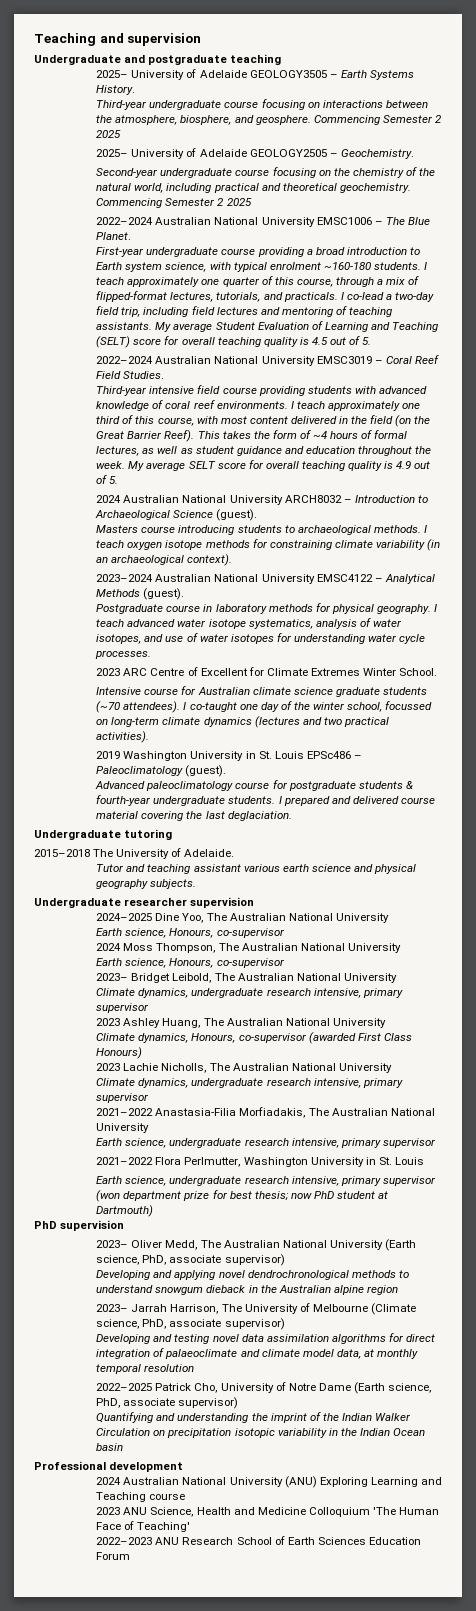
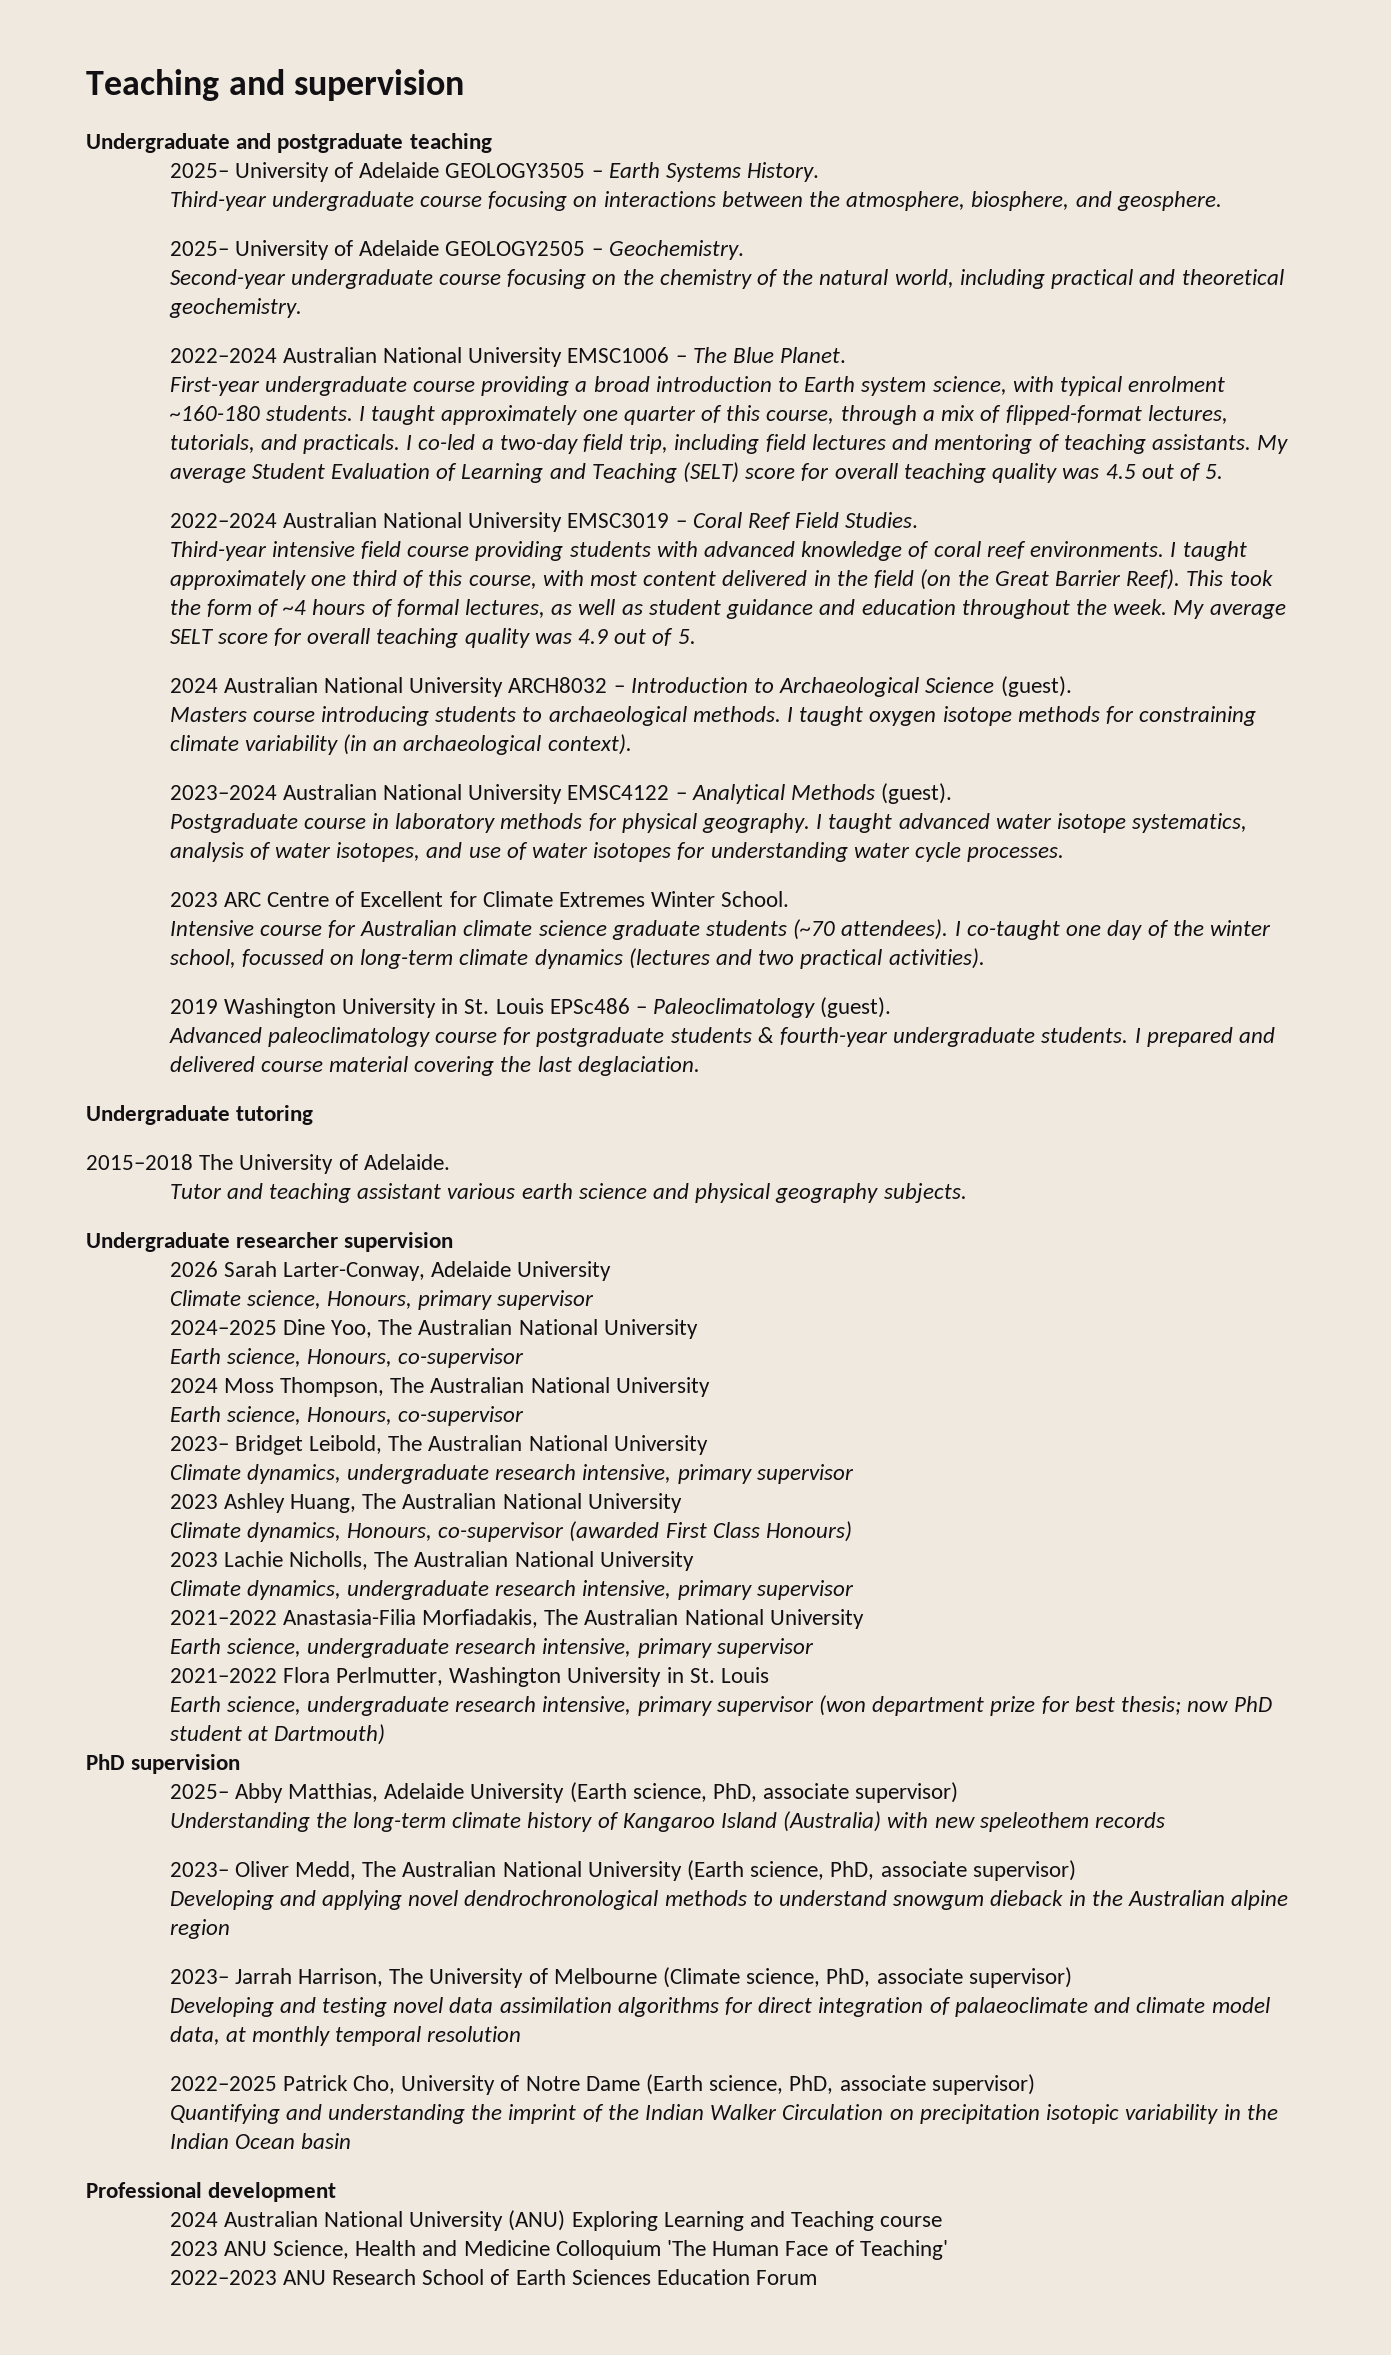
- Third-year undergraduate course focusing on interactions between the atmosphere, biosphere, and geosphere. Commencing Semester 2 2025
+ Third-year undergraduate course focusing on interactions between the atmosphere, biosphere, and geosphere.
- Second-year undergraduate course focusing on the chemistry of the natural world, including practical and theoretical geochemistry. Commencing Semester 2 2025
+ Second-year undergraduate course focusing on the chemistry of the natural world, including practical and theoretical geochemistry.
- I teach approximately one quarter of this course, through a mix of flipped-format lectures, tutorials, and practicals.
+ I taught approximately one quarter of this course, through a mix of flipped-format lectures, tutorials, and practicals.
- I co-lead a two-day field trip, including field lectures and mentoring of teaching assistants.
+ I co-led a two-day field trip, including field lectures and mentoring of teaching assistants.
- My average Student Evaluation of Learning and Teaching (SELT) score for overall teaching quality is 4.5 out of 5.
+ My average Student Evaluation of Learning and Teaching (SELT) score for overall teaching quality was 4.5 out of 5.
- I teach approximately one third of this course, with most content delivered in the field (on the Great Barrier Reef).
+ I taught approximately one third of this course, with most content delivered in the field (on the Great Barrier Reef).
- This takes the form of ~4 hours of formal lectures, as well as student guidance and education throughout the week.
+ This took the form of ~4 hours of formal lectures, as well as student guidance and education throughout the week.
- My average SELT score for overall teaching quality is 4.9 out of 5.
+ My average SELT score for overall teaching quality was 4.9 out of 5.
- I teach oxygen isotope methods for constraining climate variability (in an archaeological context).
+ I taught oxygen isotope methods for constraining climate variability (in an archaeological context).
- I teach advanced water isotope systematics, analysis of water isotopes, and use of water isotopes for understanding water cycle processes.
+ I taught advanced water isotope systematics, analysis of water isotopes, and use of water isotopes for understanding water cycle processes.
+ 2026 Sarah Larter-Conway, Adelaide University
+ Climate science, Honours, primary supervisor
+ 2025– Abby Matthias, Adelaide University (Earth science, PhD, associate supervisor)
+ Understanding the long-term climate history of Kangaroo Island (Australia) with new speleothem records

